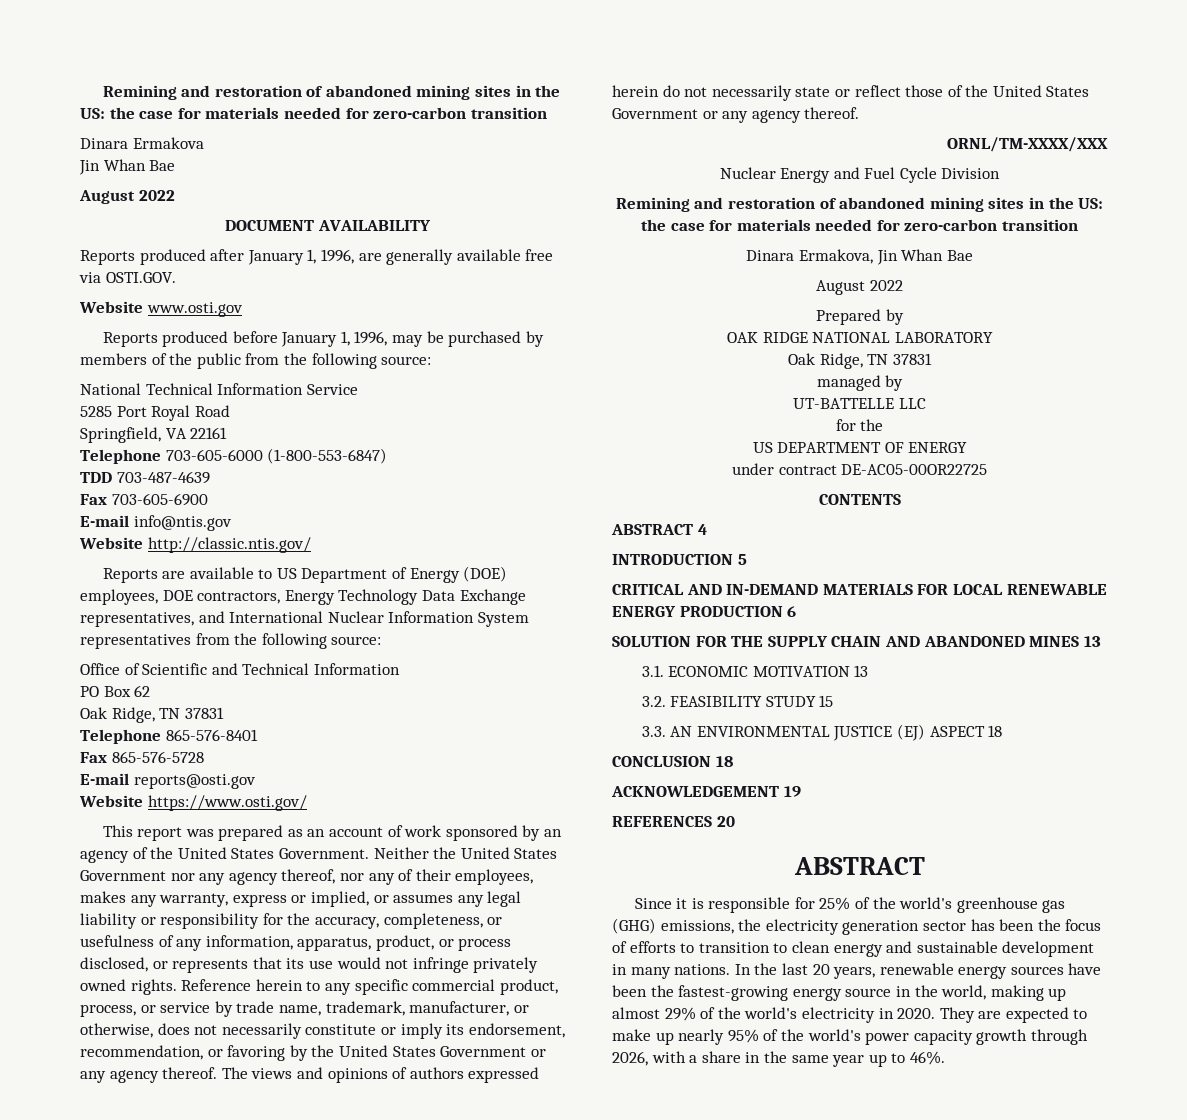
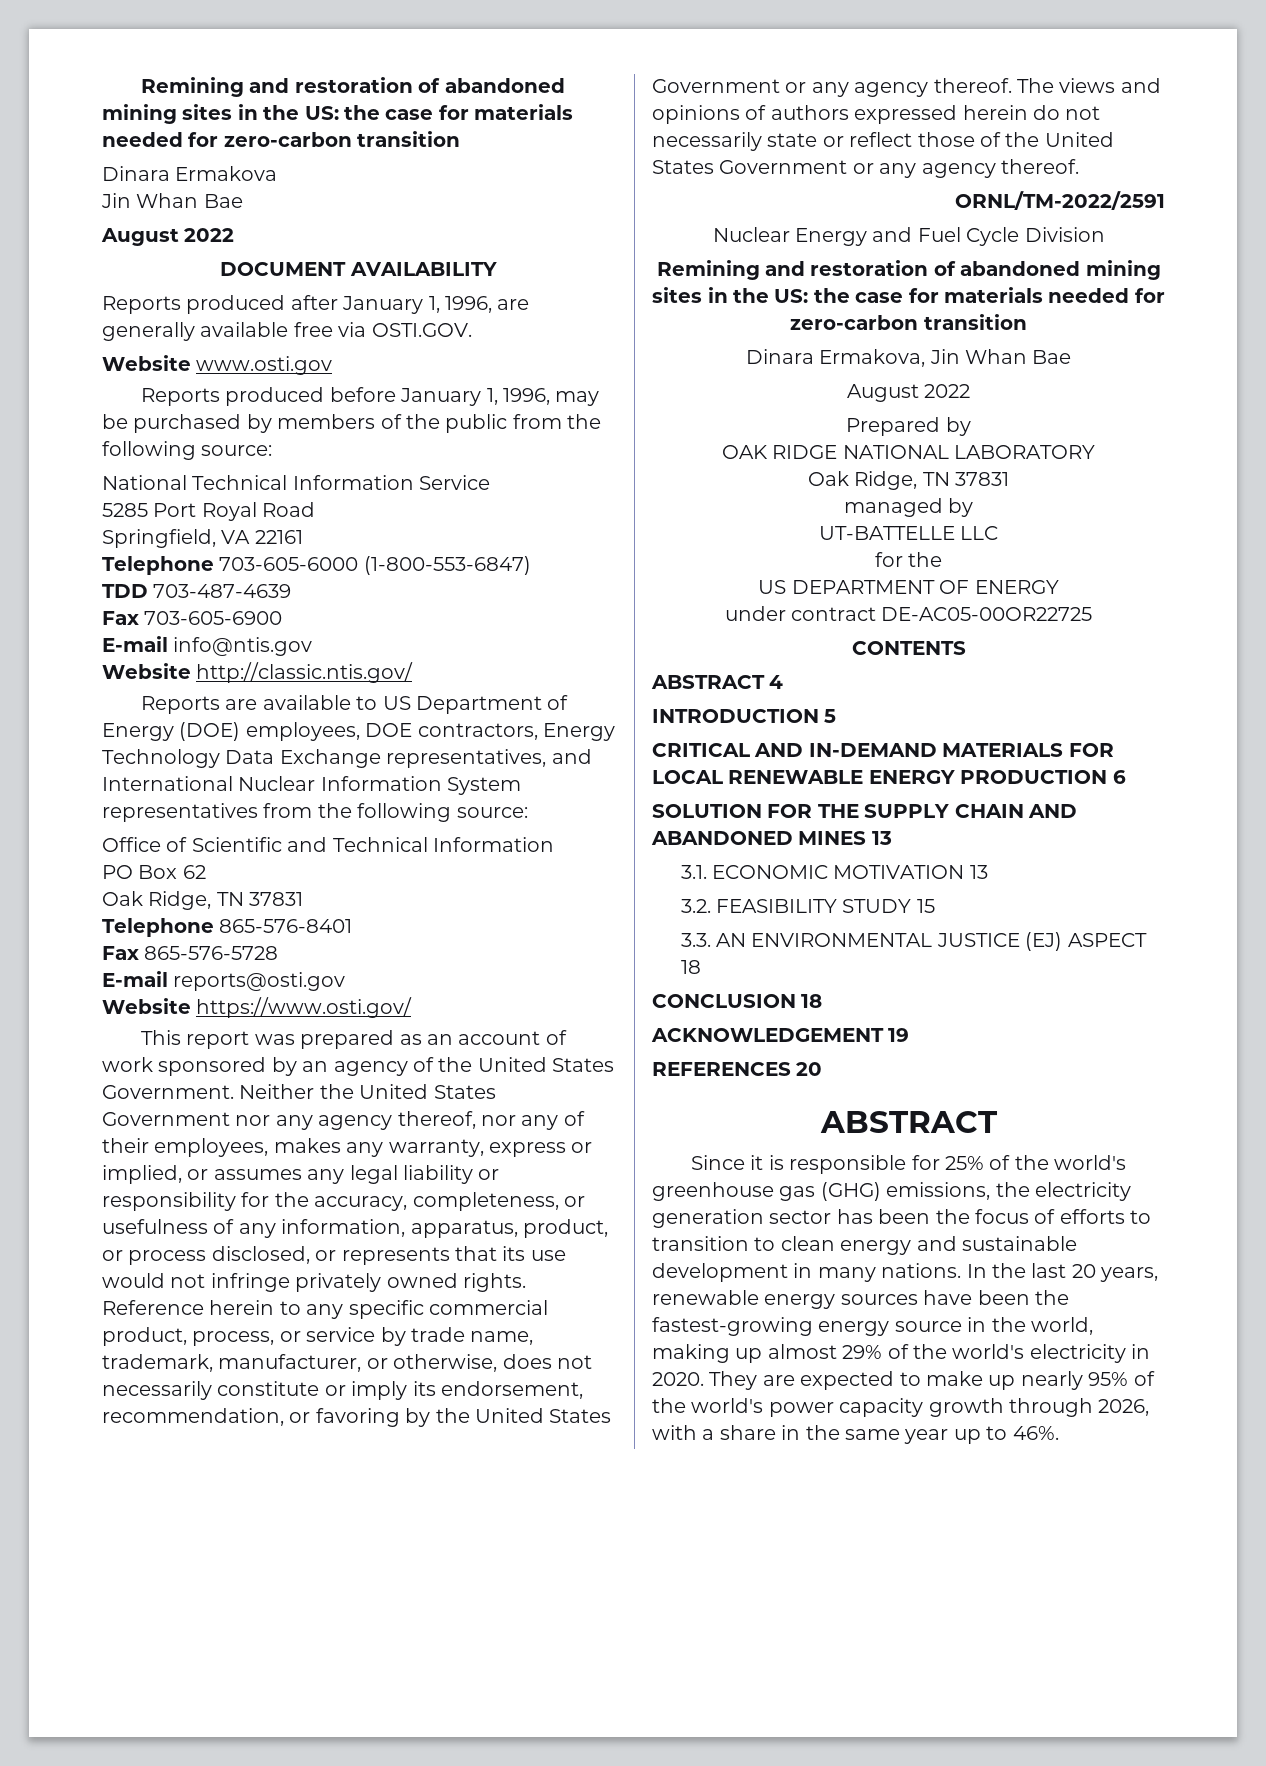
- ORNL/TM-XXXX/XXX
+ ORNL/TM-2022/2591

